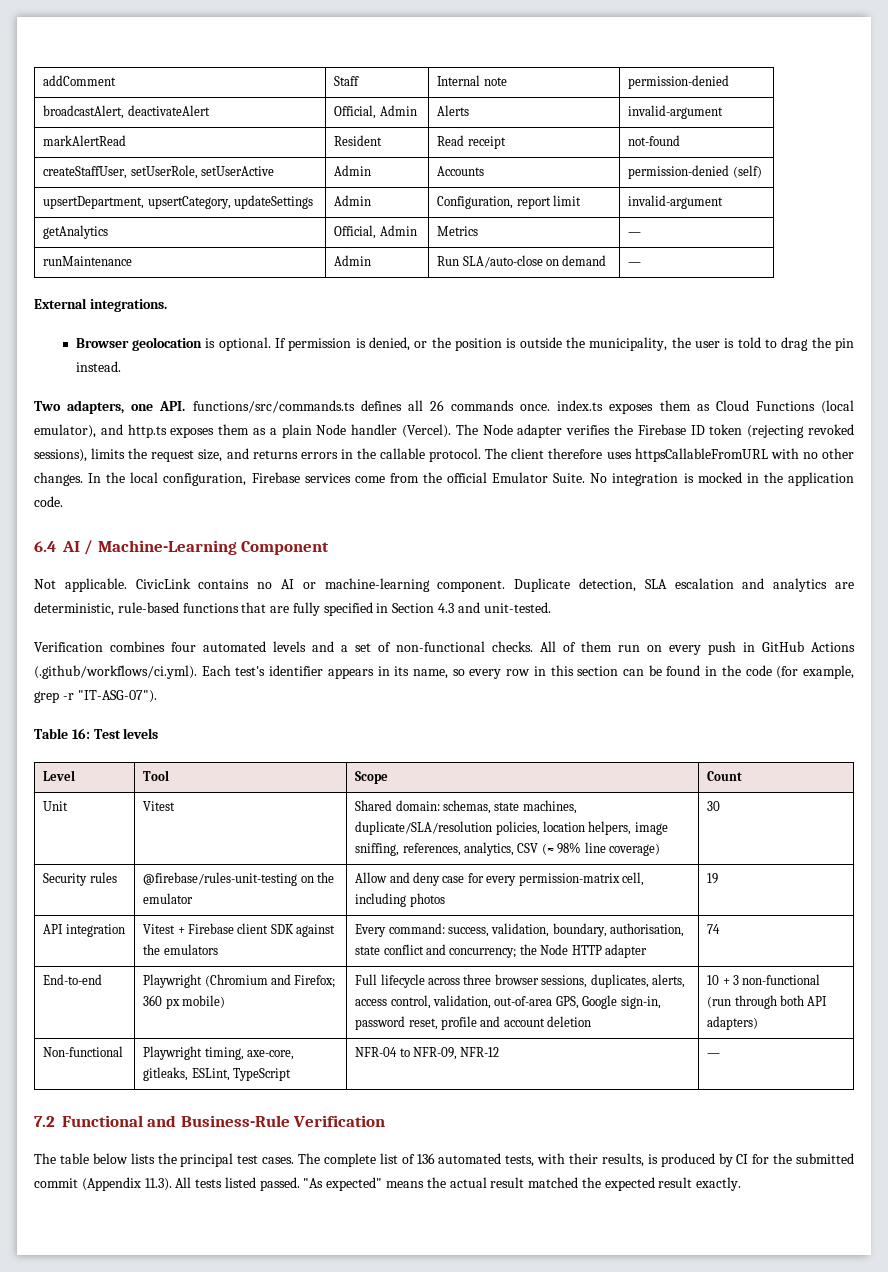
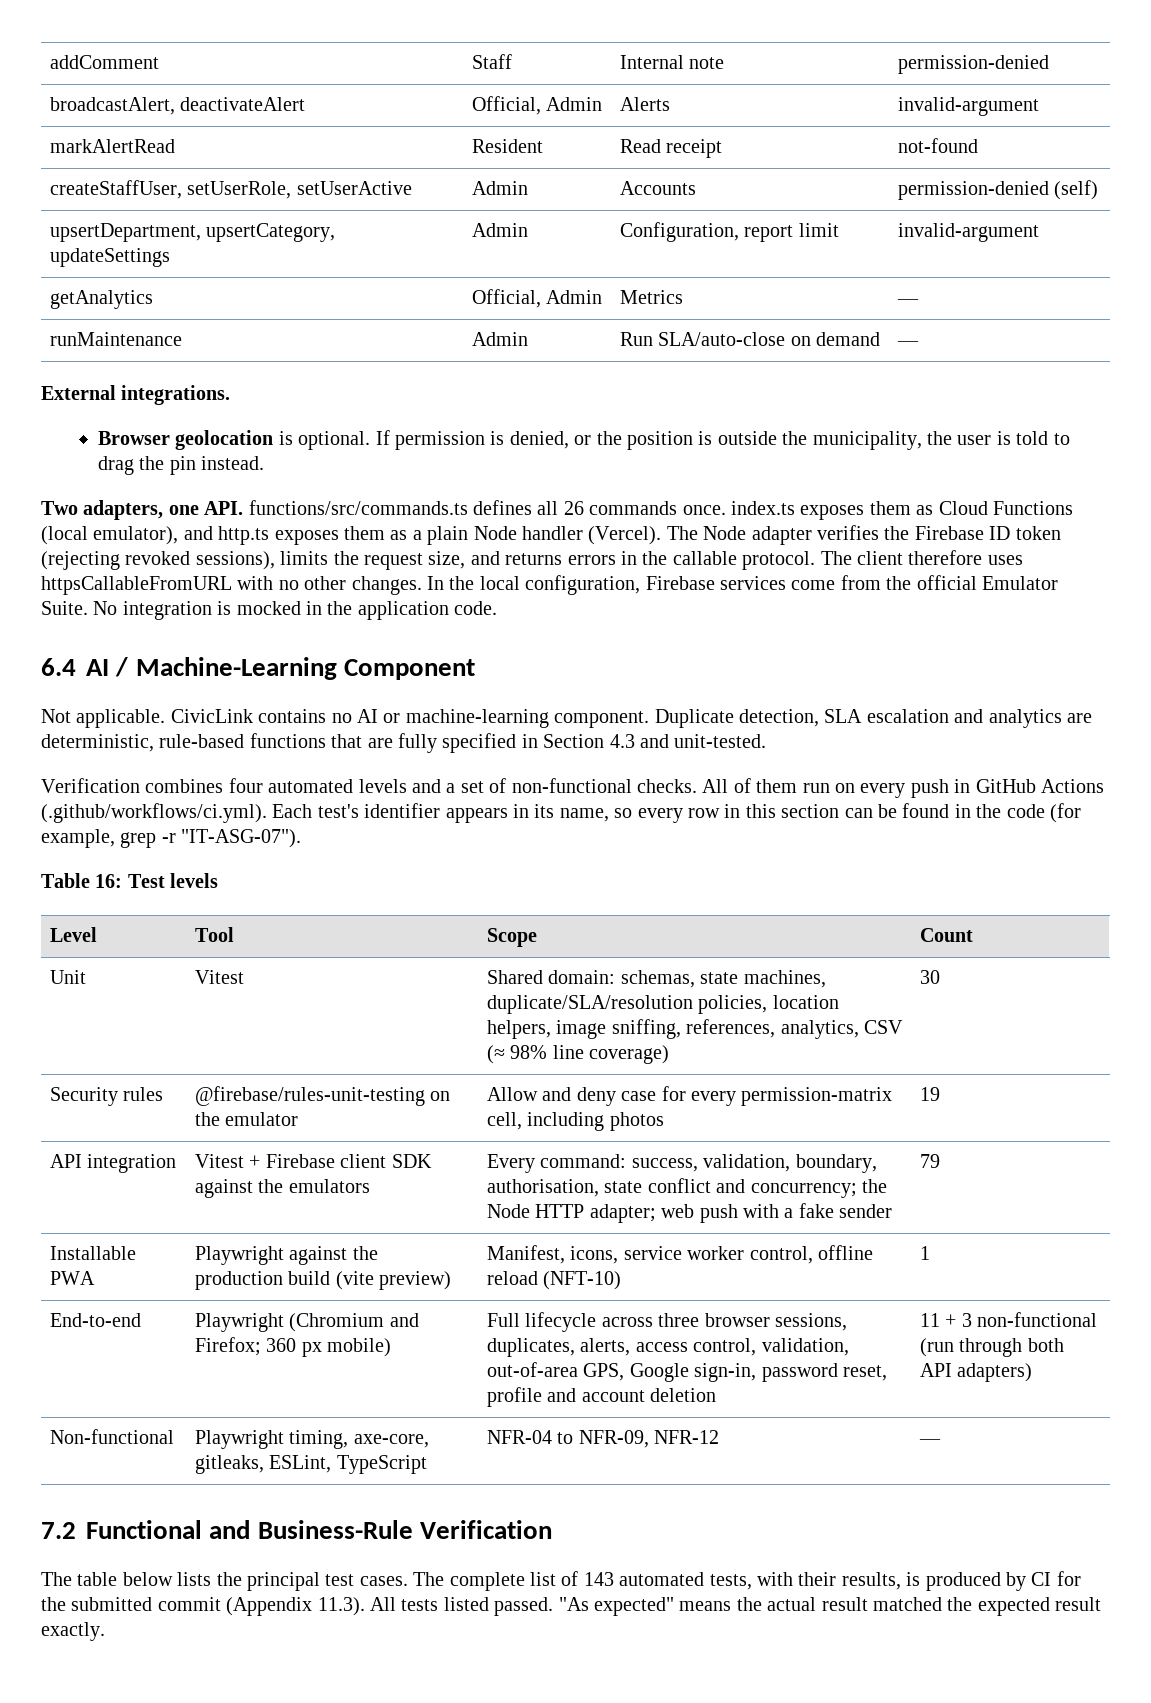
- API integration | Vitest + Firebase client SDK against the emulators | Every command: success, validation, boundary, authorisation, state conflict and concurrency; the Node HTTP adapter | 74
+ API integration | Vitest + Firebase client SDK against the emulators | Every command: success, validation, boundary, authorisation, state conflict and concurrency; the Node HTTP adapter; web push with a fake sender | 79
+ Installable PWA | Playwright against the production build (vite preview) | Manifest, icons, service worker control, offline reload (NFT-10) | 1
- End-to-end | Playwright (Chromium and Firefox; 360 px mobile) | Full lifecycle across three browser sessions, duplicates, alerts, access control, validation, out-of-area GPS, Google sign-in, password reset, profile and account deletion | 10 + 3 non-functional (run through both API adapters)
+ End-to-end | Playwright (Chromium and Firefox; 360 px mobile) | Full lifecycle across three browser sessions, duplicates, alerts, access control, validation, out-of-area GPS, Google sign-in, password reset, profile and account deletion | 11 + 3 non-functional (run through both API adapters)
- The complete list of 136 automated tests, with their results, is produced by CI for the submitted commit (Appendix 11.3). All tests listed passed.
+ The complete list of 143 automated tests, with their results, is produced by CI for the submitted commit (Appendix 11.3). All tests listed passed.

